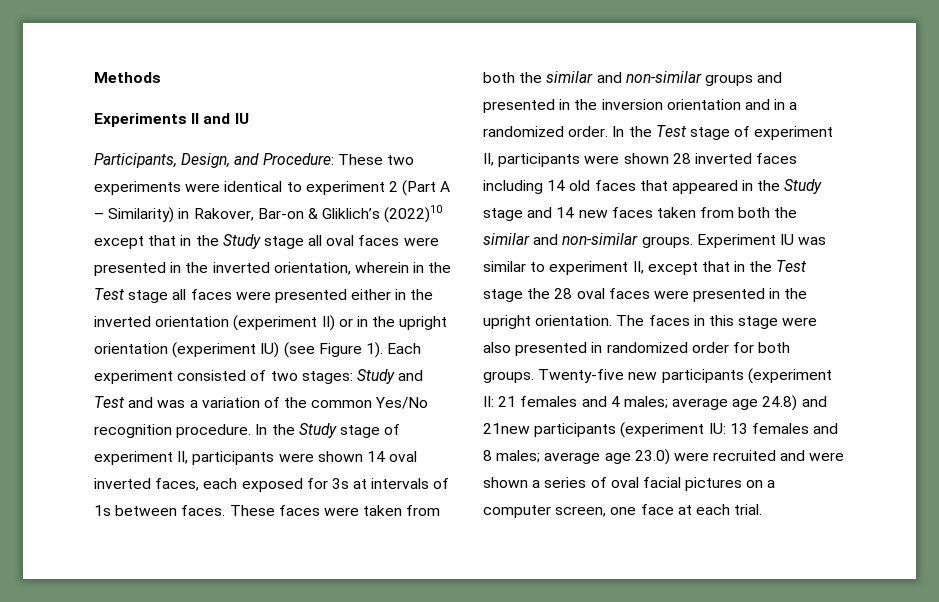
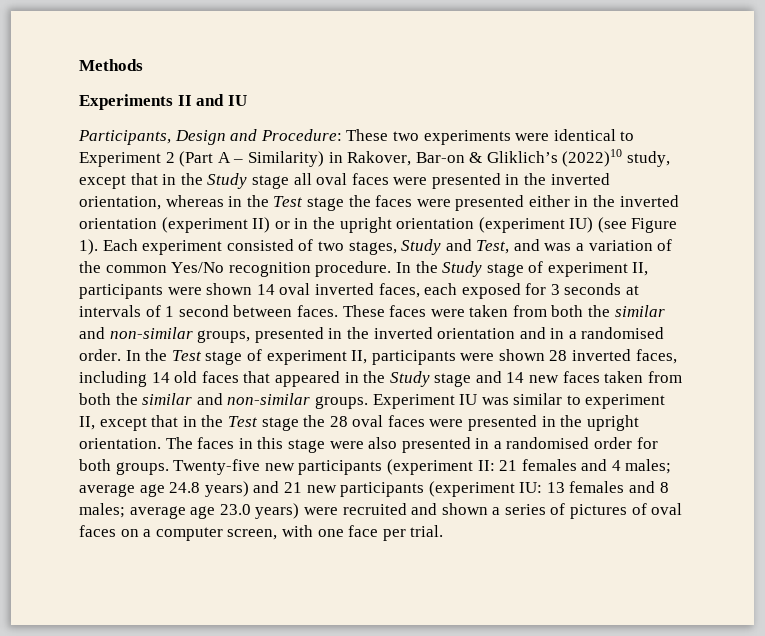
- Participants, Design, and Procedure: These two experiments were identical to experiment 2 (Part A – Similarity) in Rakover, Bar-on & Gliklich’s (2022)10 except that in the Study stage all oval faces were presented in the inverted orientation, wherein in the Test stage all faces were presented either in the inverted orientation (experiment II) or in the upright orientation (experiment IU) (see Figure 1).
+ Participants, Design and Procedure: These two experiments were identical to Experiment 2 (Part A – Similarity) in Rakover, Bar-on & Gliklich’s (2022)10 study, except that in the Study stage all oval faces were presented in the inverted orientation, whereas in the Test stage the faces were presented either in the inverted orientation (experiment II) or in the upright orientation (experiment IU) (see Figure 1).
- Each experiment consisted of two stages: Study and Test and was a variation of the common Yes/No recognition procedure.
+ Each experiment consisted of two stages, Study and Test, and was a variation of the common Yes/No recognition procedure.
- In the Study stage of experiment II, participants were shown 14 oval inverted faces, each exposed for 3s at intervals of 1s between faces.
+ In the Study stage of experiment II, participants were shown 14 oval inverted faces, each exposed for 3 seconds at intervals of 1 second between faces.
- These faces were taken from both the similar and non-similar groups and presented in the inversion orientation and in a randomized order.
+ These faces were taken from both the similar and non-similar groups, presented in the inverted orientation and in a randomised order.
- In the Test stage of experiment II, participants were shown 28 inverted faces including 14 old faces that appeared in the Study stage and 14 new faces taken from both the similar and non-similar groups.
+ In the Test stage of experiment II, participants were shown 28 inverted faces, including 14 old faces that appeared in the Study stage and 14 new faces taken from both the similar and non-similar groups.
- The faces in this stage were also presented in randomized order for both groups.
+ The faces in this stage were also presented in a randomised order for both groups.
- Twenty-five new participants (experiment II: 21 females and 4 males; average age 24.8) and 21new participants (experiment IU: 13 females and 8 males; average age 23.0) were recruited and were shown a series of oval facial pictures on a computer screen, one face at each trial.
+ Twenty-five new participants (experiment II: 21 females and 4 males; average age 24.8 years) and 21 new participants (experiment IU: 13 females and 8 males; average age 23.0 years) were recruited and shown a series of pictures of oval faces on a computer screen, with one face per trial.

